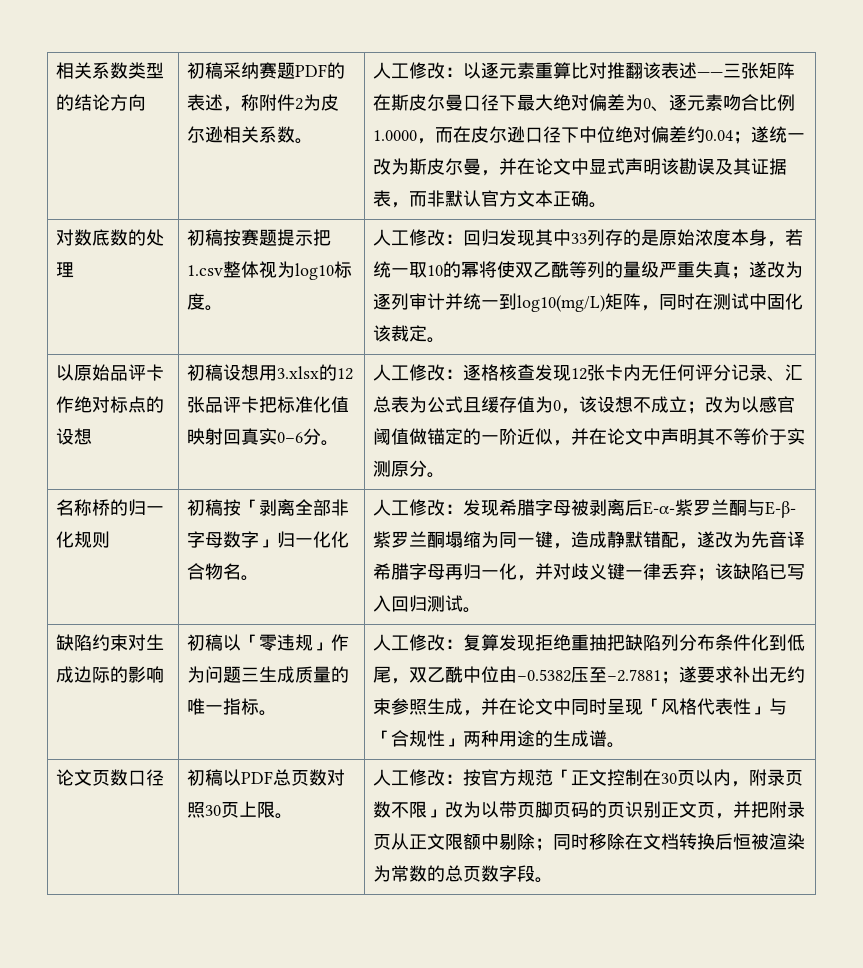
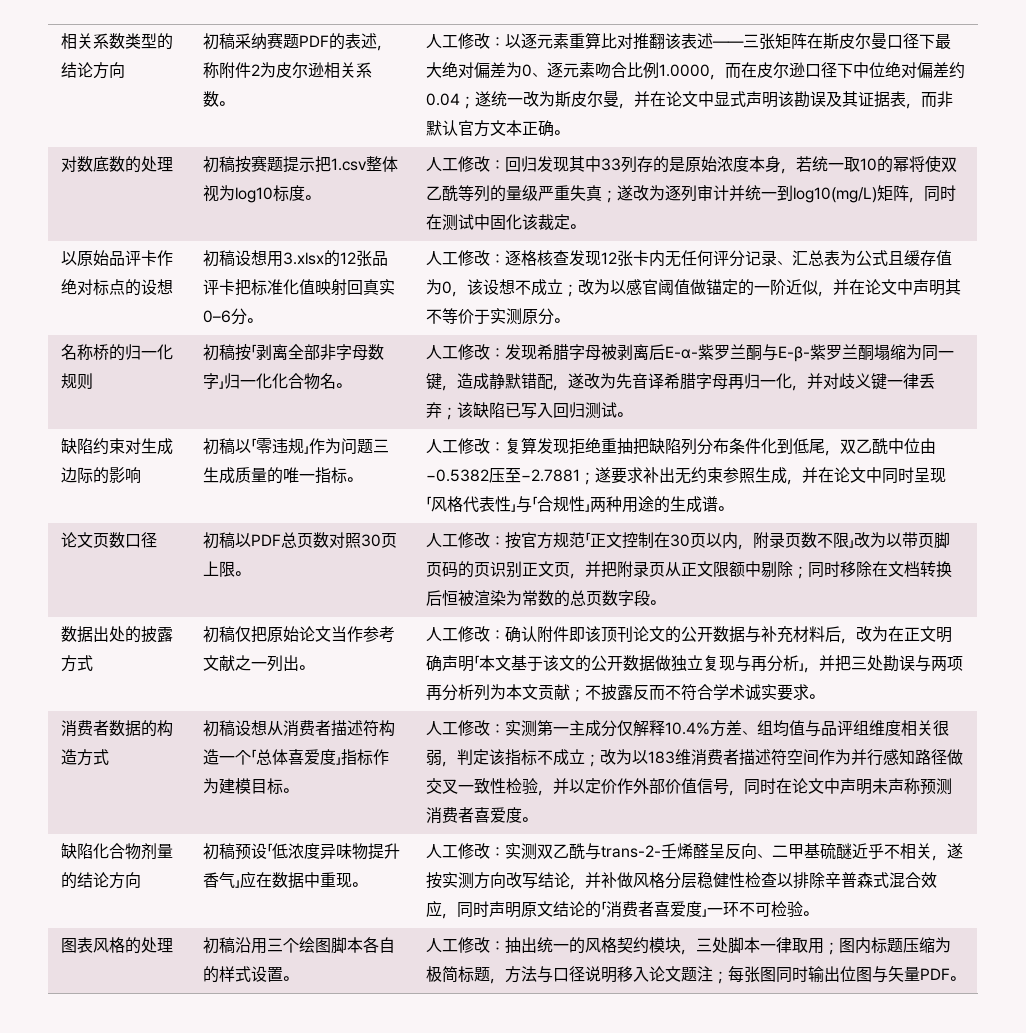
+ 数据出处的披露方式 | 初稿仅把原始论文当作参考文献之一列出。 | 人工修改：确认附件即该顶刊论文的公开数据与补充材料后，改为在正文明确声明「本文基于该文的公开数据做独立复现与再分析」，并把三处勘误与两项再分析列为本文贡献；不披露反而不符合学术诚实要求。
+ 消费者数据的构造方式 | 初稿设想从消费者描述符构造一个「总体喜爱度」指标作为建模目标。 | 人工修改：实测第一主成分仅解释10.4%方差、组均值与品评组维度相关很弱，判定该指标不成立；改为以183维消费者描述符空间作为并行感知路径做交叉一致性检验，并以定价作外部价值信号，同时在论文中声明未声称预测消费者喜爱度。
+ 缺陷化合物剂量的结论方向 | 初稿预设「低浓度异味物提升香气」应在数据中重现。 | 人工修改：实测双乙酰与trans-2-壬烯醛呈反向、二甲基硫醚近乎不相关，遂按实测方向改写结论，并补做风格分层稳健性检查以排除辛普森式混合效应，同时声明原文结论的「消费者喜爱度」一环不可检验。
+ 图表风格的处理 | 初稿沿用三个绘图脚本各自的样式设置。 | 人工修改：抽出统一的风格契约模块，三处脚本一律取用；图内标题压缩为极简标题，方法与口径说明移入论文题注；每张图同时输出位图与矢量PDF。

